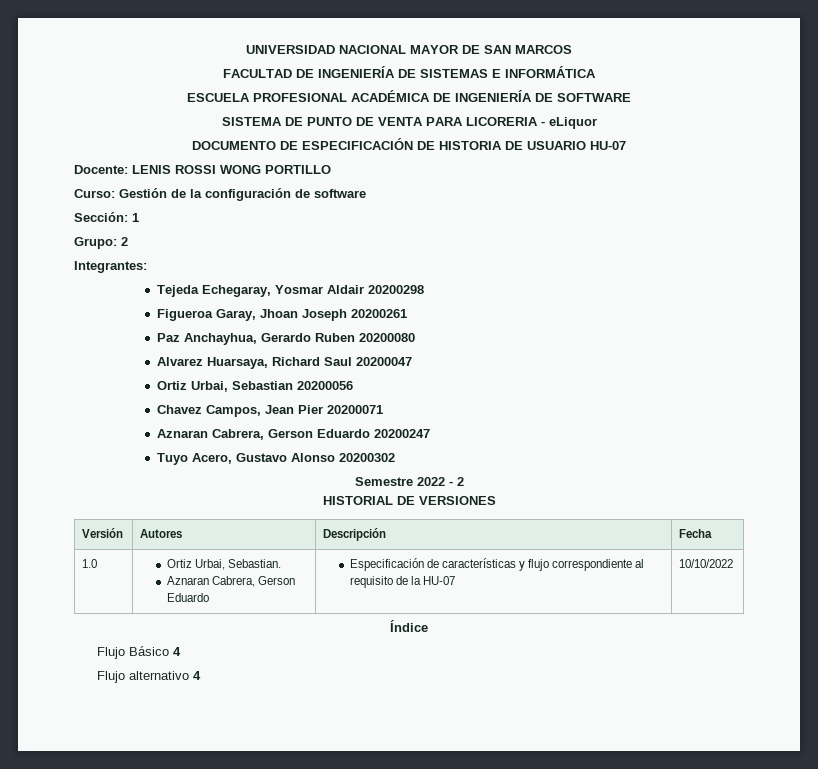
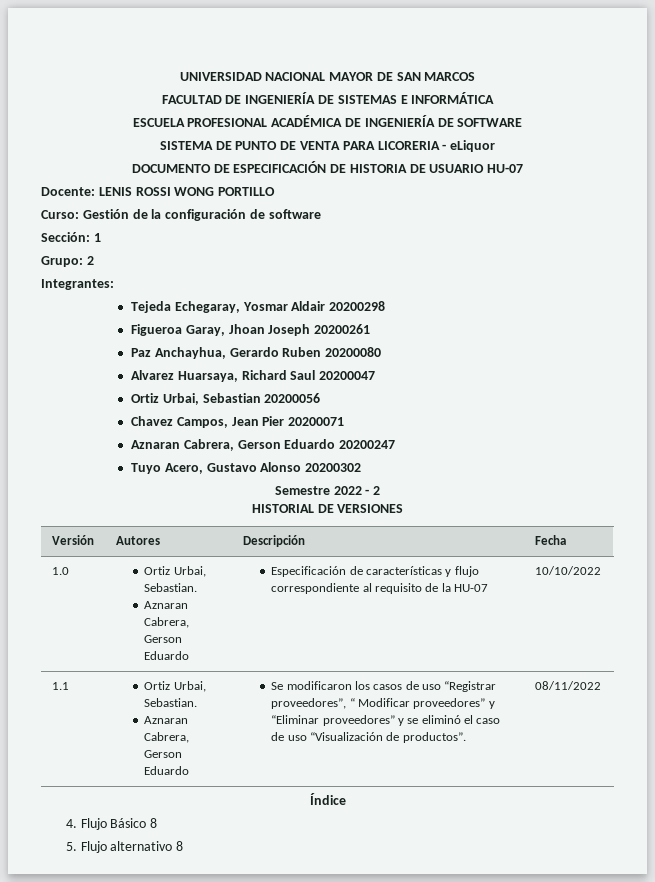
+ 1.1 | Ortiz Urbai, Sebastian.
+ Aznaran Cabrera, Gerson Eduardo | Se modificaron los casos de uso “Registrar proveedores”, “ Modificar proveedores” y “Eliminar proveedores” y se eliminó el caso de uso “Visualización de productos”. | 08/11/2022
- Flujo Básico 4
- Flujo alternativo 4
+ 4. Flujo Básico 8
+ 5. Flujo alternativo 8

